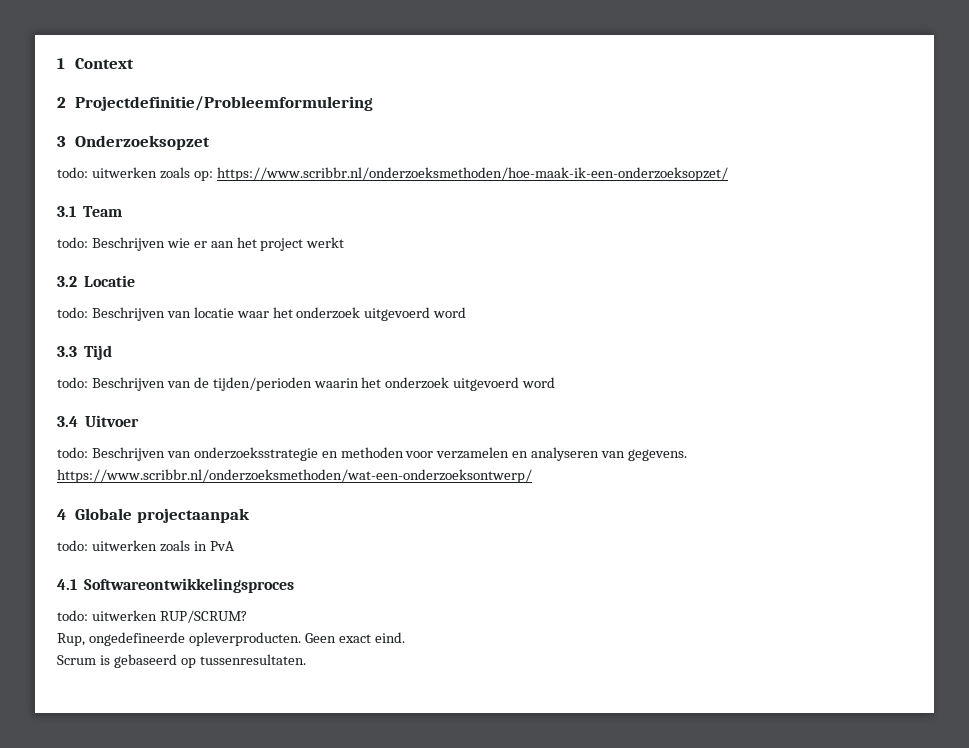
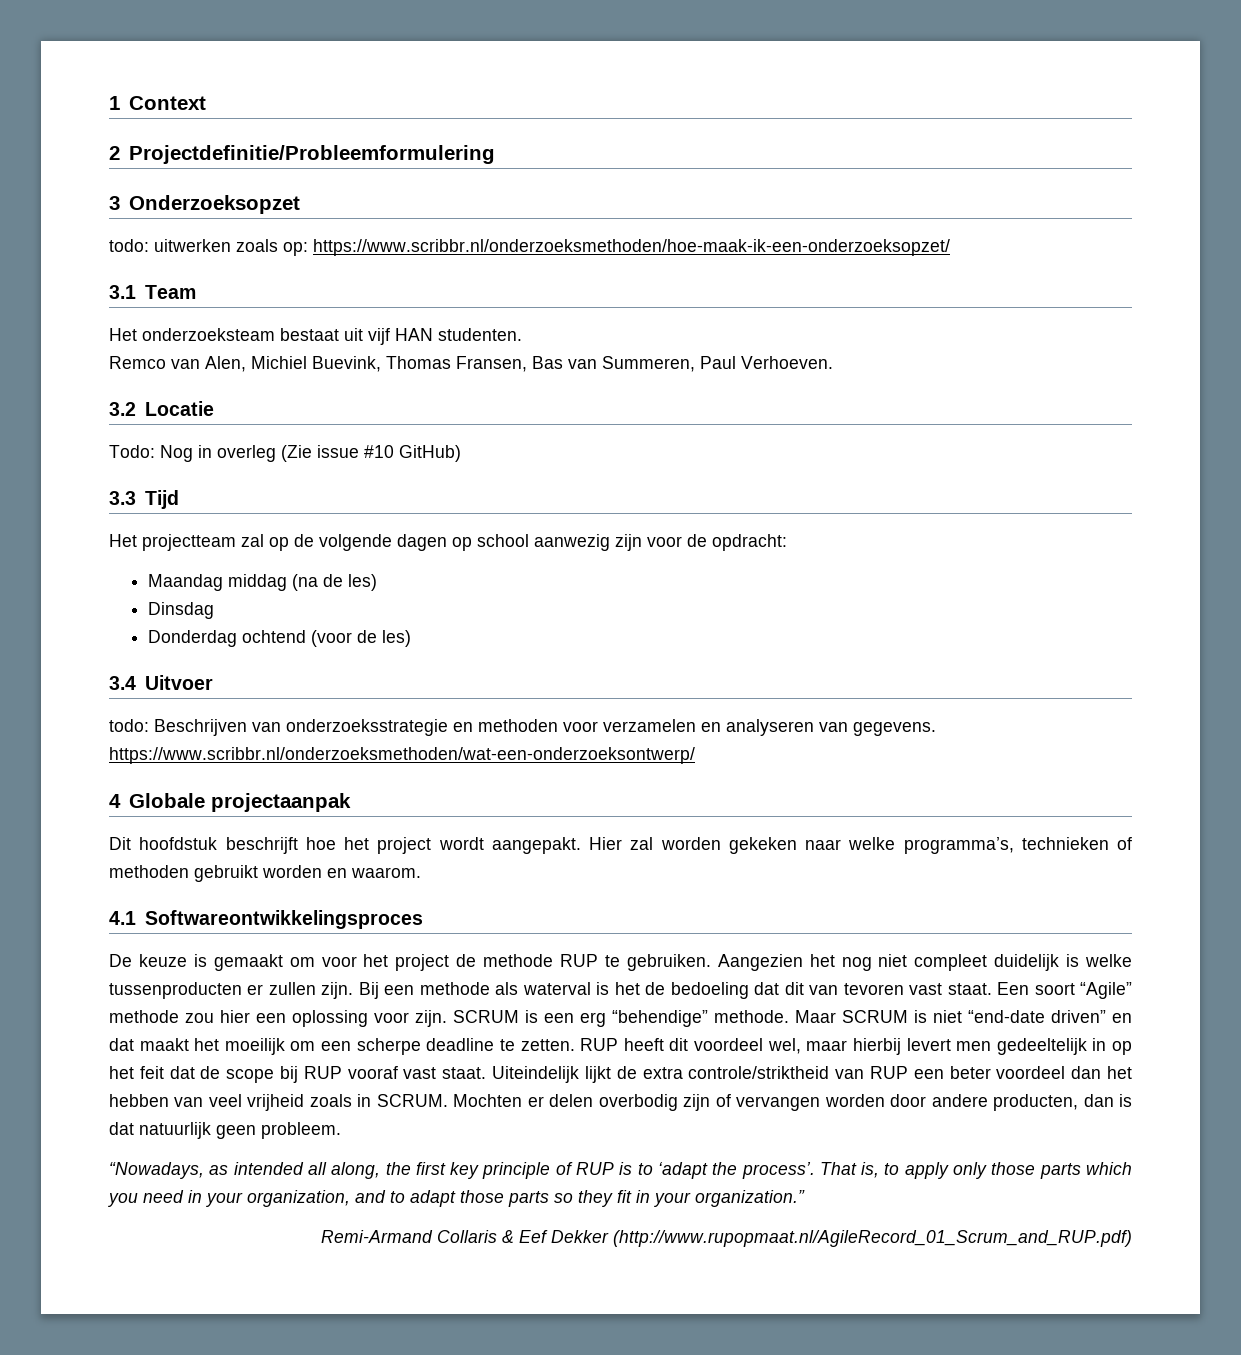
- todo: Beschrijven wie er aan het project werkt
+ Het onderzoeksteam bestaat uit vijf HAN studenten.
+ Remco van Alen, Michiel Buevink, Thomas Fransen, Bas van Summeren, Paul Verhoeven.
  3.2 Locatie
- todo: Beschrijven van locatie waar het onderzoek uitgevoerd word
+ Todo: Nog in overleg (Zie issue #10 GitHub)
  3.3 Tijd
- todo: Beschrijven van de tijden/perioden waarin het onderzoek uitgevoerd word
+ Het projectteam zal op de volgende dagen op school aanwezig zijn voor de opdracht:
+ Maandag middag (na de les)
+ Dinsdag
+ Donderdag ochtend (voor de les)
- todo: uitwerken zoals in PvA
+ Dit hoofdstuk beschrijft hoe het project wordt aangepakt. Hier zal worden gekeken naar welke programma’s, technieken of methoden gebruikt worden en waarom.
  4.1 Softwareontwikkelingsproces
- todo: uitwerken RUP/SCRUM?
- Rup, ongedefineerde opleverproducten. Geen exact eind.
- Scrum is gebaseerd op tussenresultaten.
+ De keuze is gemaakt om voor het project de methode RUP te gebruiken. Aangezien het nog niet compleet duidelijk is welke tussenproducten er zullen zijn. Bij een methode als waterval is het de bedoeling dat dit van tevoren vast staat. Een soort “Agile” methode zou hier een oplossing voor zijn. SCRUM is een erg “behendige” methode. Maar SCRUM is niet “end-date driven” en dat maakt het moeilijk om een scherpe deadline te zetten. RUP heeft dit voordeel wel, maar hierbij levert men gedeeltelijk in op het feit dat de scope bij RUP vooraf vast staat. Uiteindelijk lijkt de extra controle/striktheid van RUP een beter voordeel dan het hebben van veel vrijheid zoals in SCRUM. Mochten er delen overbodig zijn of vervangen worden door andere producten, dan is dat natuurlijk geen probleem.
+ “Nowadays, as intended all along, the first key principle of RUP is to ‘adapt the process’. That is, to apply only those parts which you need in your organization, and to adapt those parts so they fit in your organization.”
+ Remi-Armand Collaris & Eef Dekker (http://www.rupopmaat.nl/AgileRecord_01_Scrum_and_RUP.pdf)

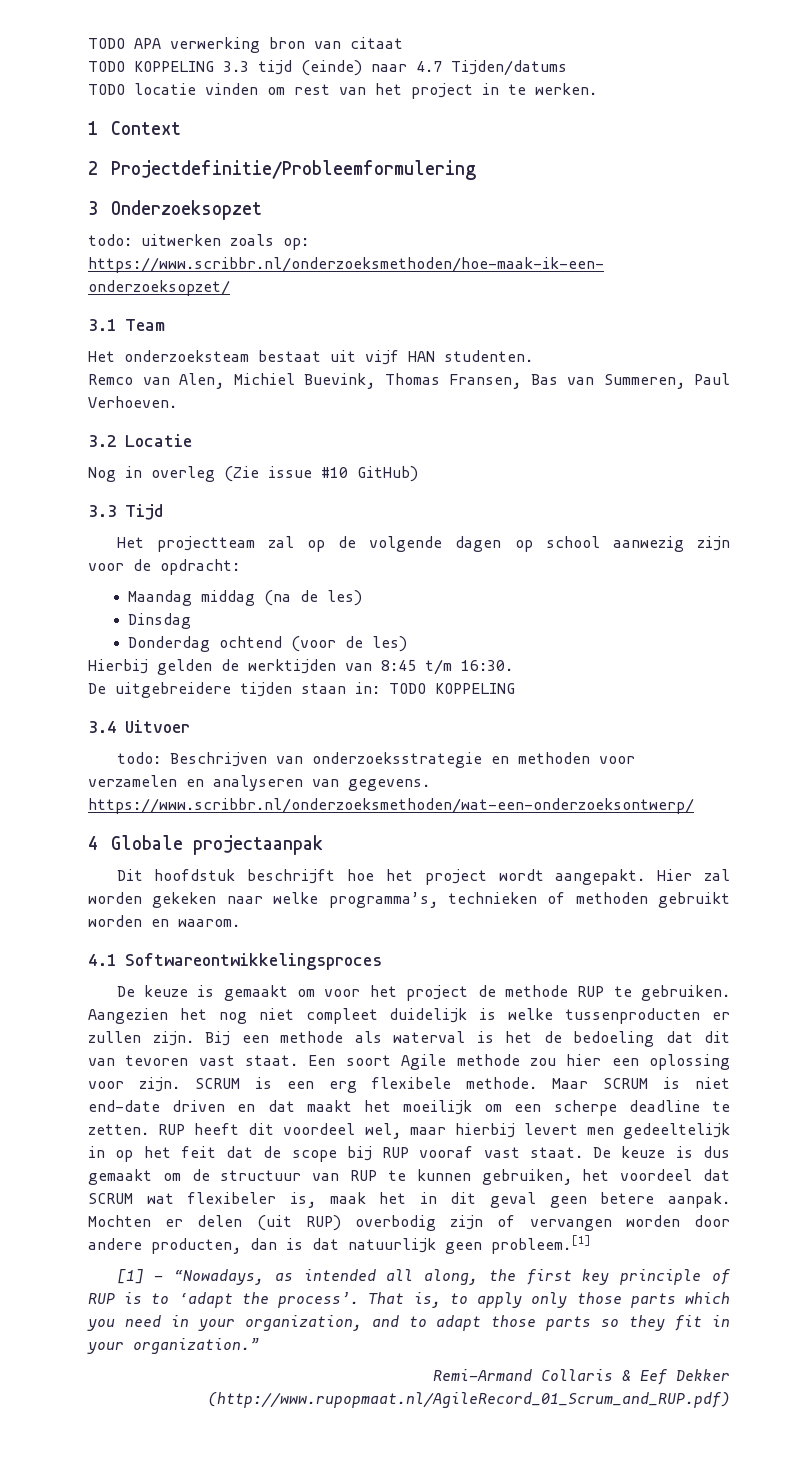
+ TODO APA verwerking bron van citaat
+ TODO KOPPELING 3.3 tijd (einde) naar 4.7 Tijden/datums
+ TODO locatie vinden om rest van het project in te werken.
- Todo: Nog in overleg (Zie issue #10 GitHub)
+ Nog in overleg (Zie issue #10 GitHub)
+ Hierbij gelden de werktijden van 8:45 t/m 16:30.
+ De uitgebreidere tijden staan in: TODO KOPPELING
- Een soort “Agile” methode zou hier een oplossing voor zijn.
+ Een soort Agile methode zou hier een oplossing voor zijn.
- SCRUM is een erg “behendige” methode.
+ SCRUM is een erg flexibele methode.
- Maar SCRUM is niet “end-date driven” en dat maakt het moeilijk om een scherpe deadline te zetten.
+ Maar SCRUM is niet end-date driven en dat maakt het moeilijk om een scherpe deadline te zetten.
- Uiteindelijk lijkt de extra controle/striktheid van RUP een beter voordeel dan het hebben van veel vrijheid zoals in SCRUM.
+ De keuze is dus gemaakt om de structuur van RUP te kunnen gebruiken, het voordeel dat SCRUM wat flexibeler is, maak het in dit geval geen betere aanpak.
- Mochten er delen overbodig zijn of vervangen worden door andere producten, dan is dat natuurlijk geen probleem.
- “Nowadays, as intended all along, the first key principle of RUP is to ‘adapt the process’.
+ Mochten er delen (uit RUP) overbodig zijn of vervangen worden door andere producten, dan is dat natuurlijk geen probleem.[1]
+ [1] - “Nowadays, as intended all along, the first key principle of RUP is to ‘adapt the process’.

